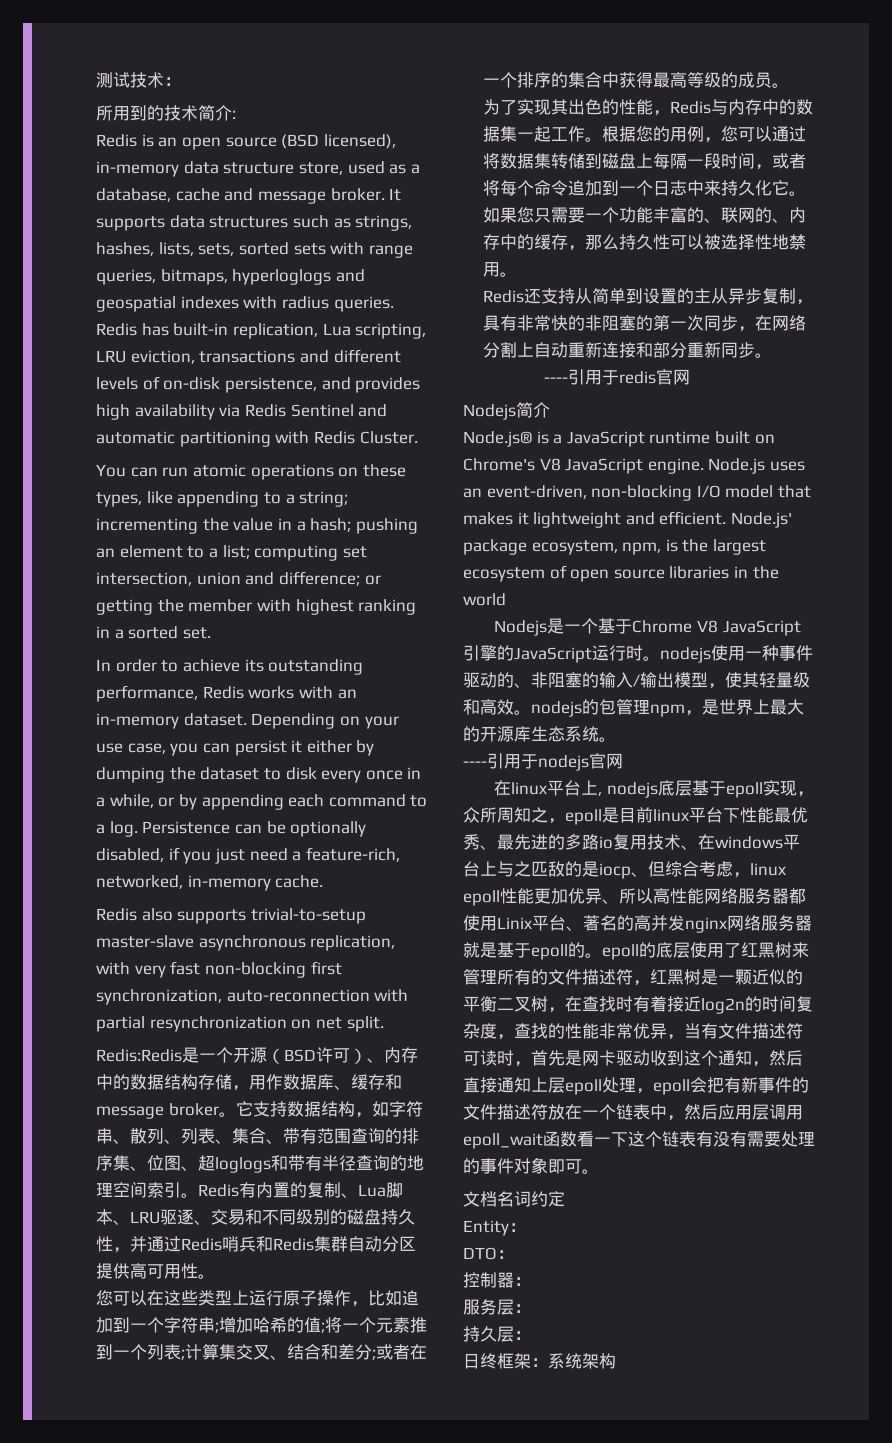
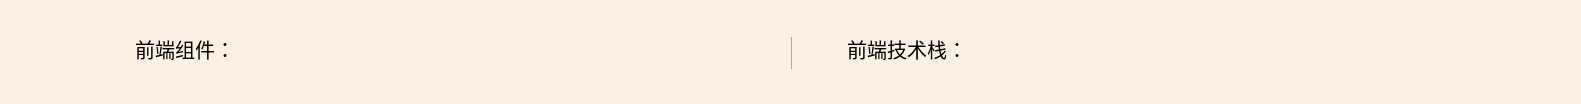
- 测试技术：
- 所用到的技术简介:
- Redis is an open source (BSD licensed), in-memory data structure store, used as a database, cache and message broker. It supports data structures such as strings, hashes, lists, sets, sorted sets with range queries, bitmaps, hyperloglogs and geospatial indexes with radius queries. Redis has built-in replication, Lua scripting, LRU eviction, transactions and different levels of on-disk persistence, and provides high availability via Redis Sentinel and automatic partitioning with Redis Cluster.
- You can run atomic operations on these types, like appending to a string; incrementing the value in a hash; pushing an element to a list; computing set intersection, union and difference; or getting the member with highest ranking in a sorted set.
- In order to achieve its outstanding performance, Redis works with an in-memory dataset. Depending on your use case, you can persist it either by dumping the dataset to disk every once in a while, or by appending each command to a log. Persistence can be optionally disabled, if you just need a feature-rich, networked, in-memory cache.
- Redis also supports trivial-to-setup master-slave asynchronous replication, with very fast non-blocking first synchronization, auto-reconnection with partial resynchronization on net split.
- Redis:Redis是一个开源（BSD许可）、内存中的数据结构存储，用作数据库、缓存和message broker。它支持数据结构，如字符串、散列、列表、集合、带有范围查询的排序集、位图、超loglogs和带有半径查询的地理空间索引。Redis有内置的复制、Lua脚本、LRU驱逐、交易和不同级别的磁盘持久性，并通过Redis哨兵和Redis集群自动分区提供高可用性。
- 您可以在这些类型上运行原子操作，比如追加到一个字符串;增加哈希的值;将一个元素推到一个列表;计算集交叉、结合和差分;或者在一个排序的集合中获得最高等级的成员。
- 为了实现其出色的性能，Redis与内存中的数据集一起工作。根据您的用例，您可以通过将数据集转储到磁盘上每隔一段时间，或者将每个命令追加到一个日志中来持久化它。如果您只需要一个功能丰富的、联网的、内存中的缓存，那么持久性可以被选择性地禁用。
- Redis还支持从简单到设置的主从异步复制，具有非常快的非阻塞的第一次同步，在网络分割上自动重新连接和部分重新同步。
- ----引用于redis官网
- Nodejs简介
- Node.js® is a JavaScript runtime built on Chrome's V8 JavaScript engine. Node.js uses an event-driven, non-blocking I/O model that makes it lightweight and efficient. Node.js' package ecosystem, npm, is the largest ecosystem of open source libraries in the world
- Nodejs是一个基于Chrome V8 JavaScript引擎的JavaScript运行时。nodejs使用一种事件驱动的、非阻塞的输入/输出模型，使其轻量级和高效。nodejs的包管理npm，是世界上最大的开源库生态系统。
- ----引用于nodejs官网
- 在linux平台上, nodejs底层基于epoll实现，众所周知之，epoll是目前linux平台下性能最优秀、最先进的多路io复用技术、在windows平台上与之匹敌的是iocp、但综合考虑，linux epoll性能更加优异、所以高性能网络服务器都使用Linix平台、著名的高并发nginx网络服务器就是基于epoll的。epoll的底层使用了红黑树来管理所有的文件描述符，红黑树是一颗近似的平衡二叉树，在查找时有着接近log2n的时间复杂度，查找的性能非常优异，当有文件描述符可读时，首先是网卡驱动收到这个通知，然后直接通知上层epoll处理，epoll会把有新事件的文件描述符放在一个链表中，然后应用层调用epoll_wait函数看一下这个链表有没有需要处理的事件对象即可。
- 文档名词约定
- Entity：
- DTO：
- 控制器：
- 服务层：
- 持久层：
- 日终框架：系统架构
+ 前端组件：
+ 前端技术栈：

